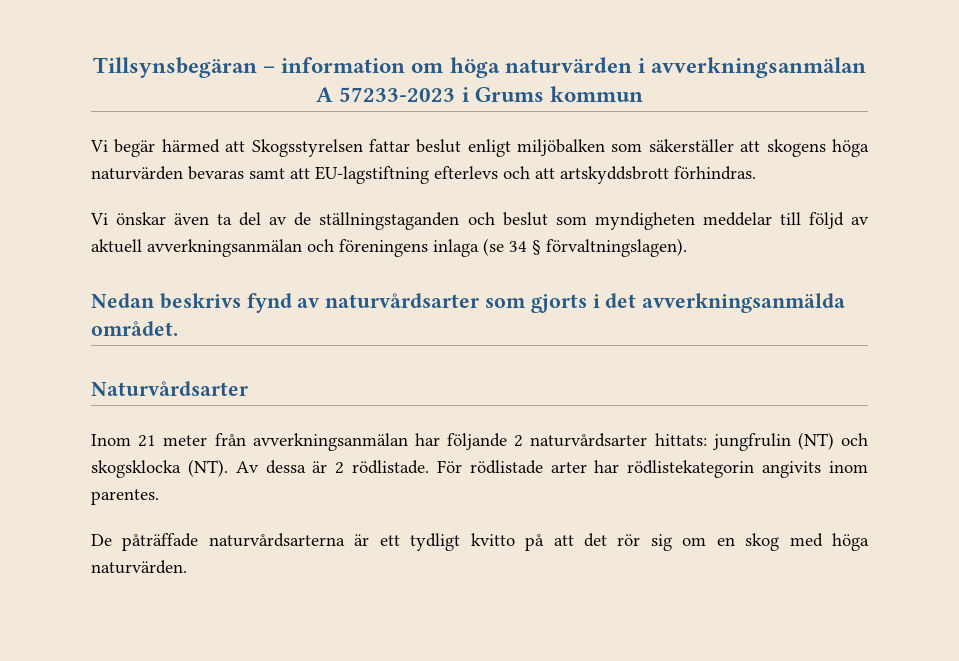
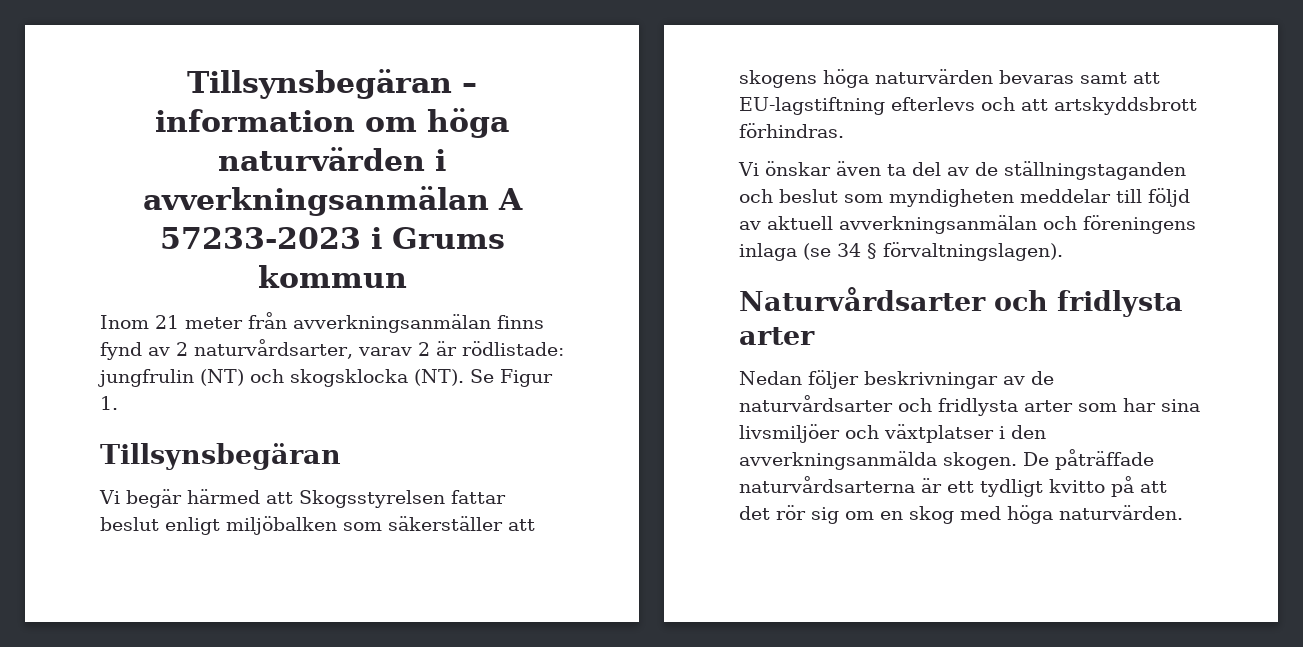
+ Inom 21 meter från avverkningsanmälan finns fynd av 2 naturvårdsarter, varav 2 är rödlistade: jungfrulin (NT) och skogsklocka (NT). Se Figur 1.
+ Tillsynsbegäran
- Nedan beskrivs fynd av naturvårdsarter som gjorts i det avverkningsanmälda området.
- Naturvårdsarter
- Inom 21 meter från avverkningsanmälan har följande 2 naturvårdsarter hittats: jungfrulin (NT) och skogsklocka (NT). Av dessa är 2 rödlistade. För rödlistade arter har rödlistekategorin angivits inom parentes.
- De påträffade naturvårdsarterna är ett tydligt kvitto på att det rör sig om en skog med höga naturvärden.
+ Naturvårdsarter och fridlysta arter
+ Nedan följer beskrivningar av de naturvårdsarter och fridlysta arter som har sina livsmiljöer och växtplatser i den avverkningsanmälda skogen. De påträffade naturvårdsarterna är ett tydligt kvitto på att det rör sig om en skog med höga naturvärden.

